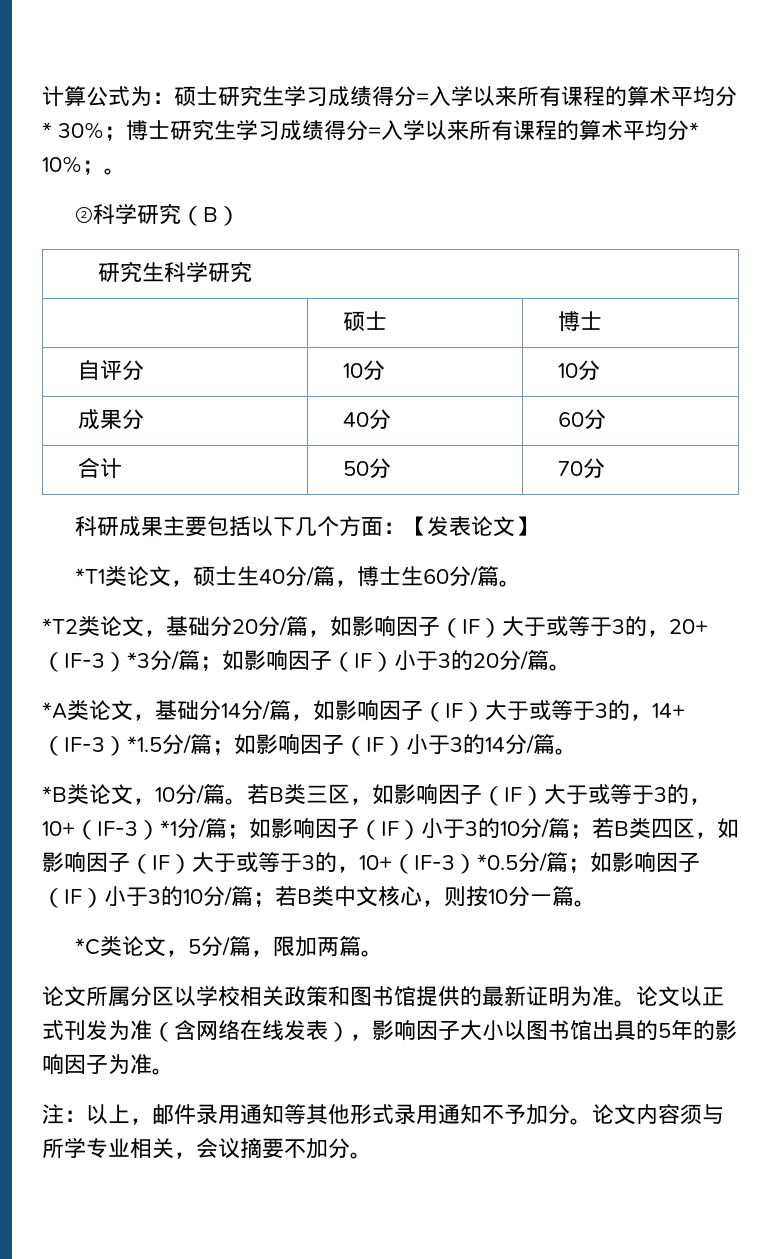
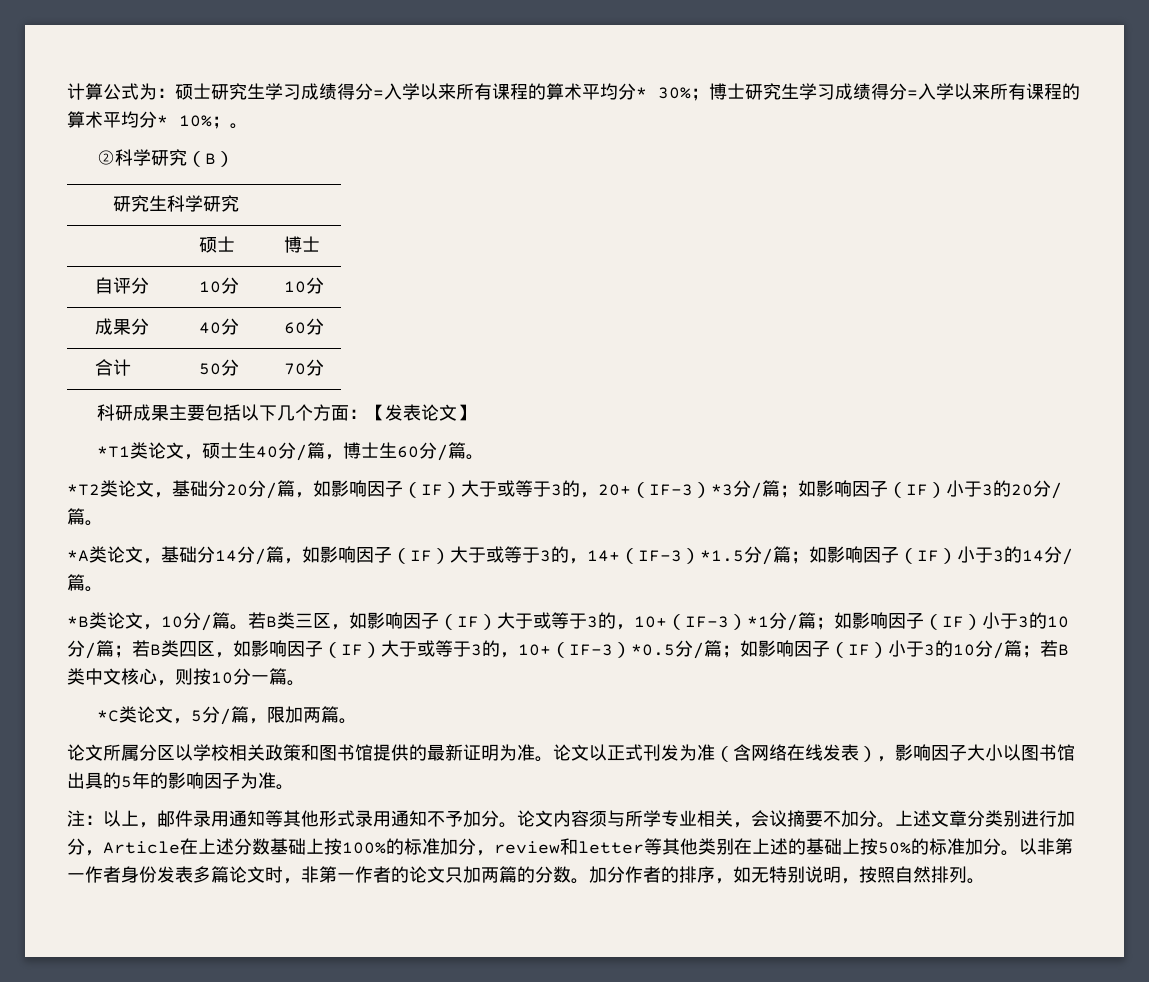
+ 上述文章分类别进行加分，Article在上述分数基础上按100%的标准加分，review和letter等其他类别在上述的基础上按50%的标准加分。以非第一作者身份发表多篇论文时，非第一作者的论文只加两篇的分数。加分作者的排序，如无特别说明，按照自然排列。

